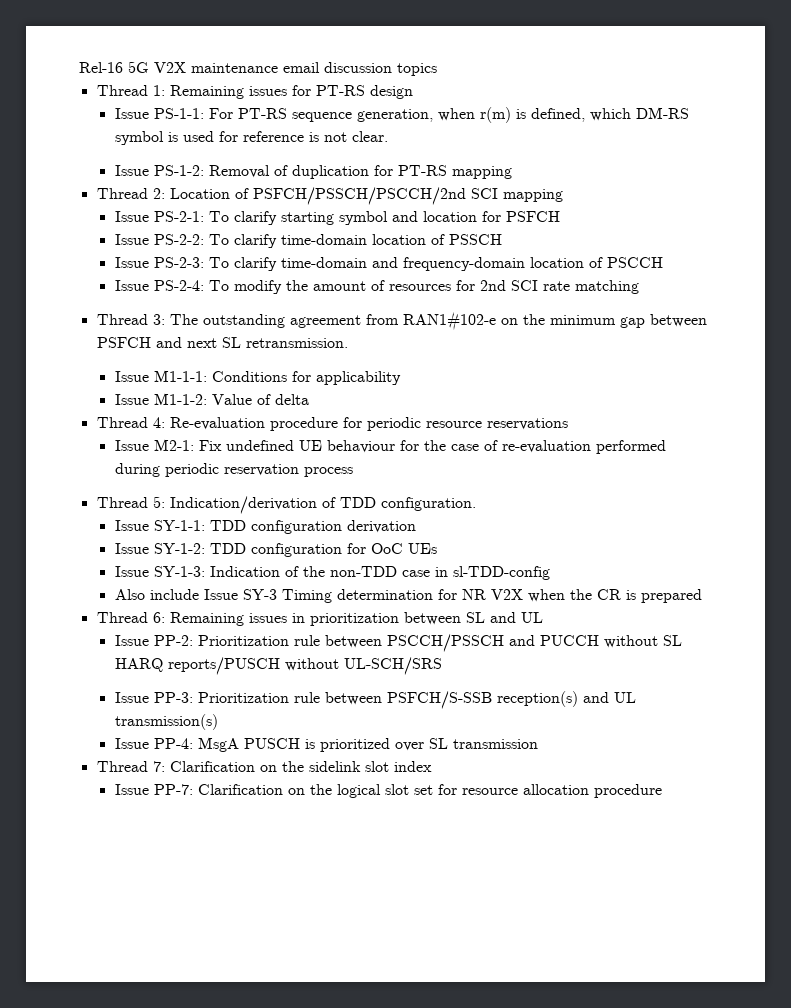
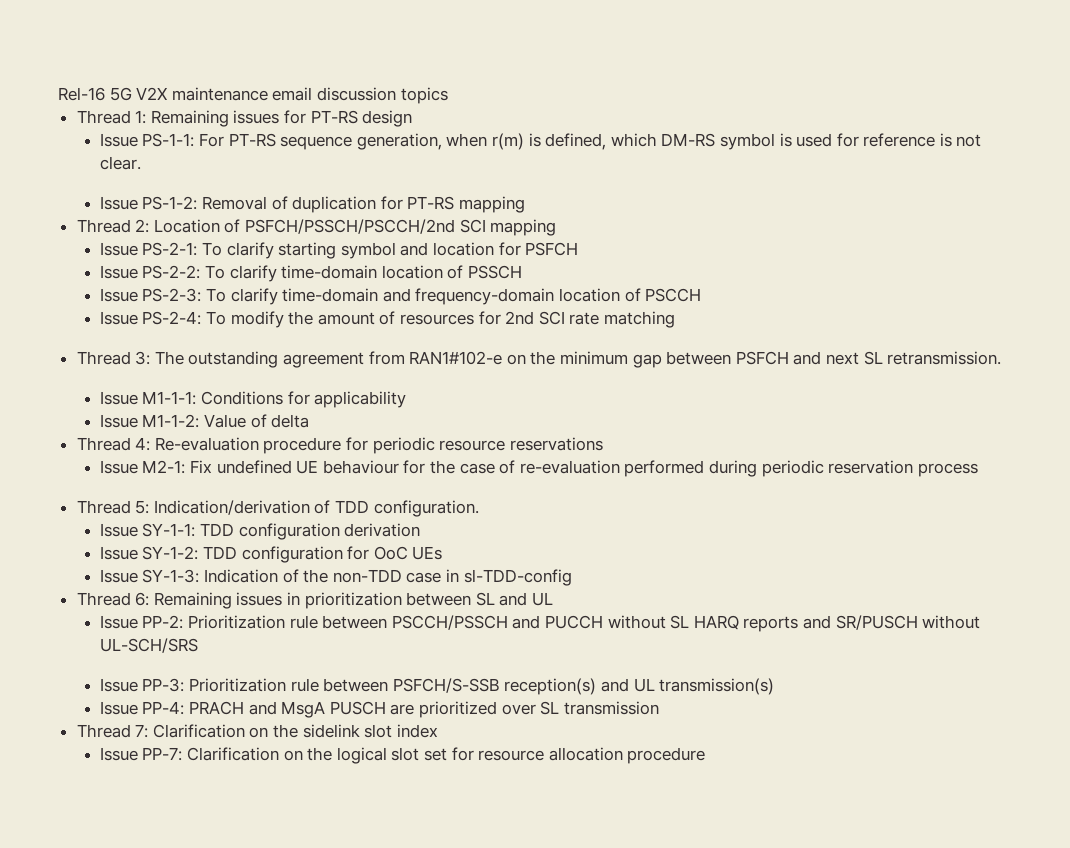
- Also include Issue SY-3 Timing determination for NR V2X when the CR is prepared
- Issue PP-2: Prioritization rule between PSCCH/PSSCH and PUCCH without SL HARQ reports/PUSCH without UL-SCH/SRS
+ Issue PP-2: Prioritization rule between PSCCH/PSSCH and PUCCH without SL HARQ reports and SR/PUSCH without UL-SCH/SRS
- Issue PP-4: MsgA PUSCH is prioritized over SL transmission
+ Issue PP-4: PRACH and MsgA PUSCH are prioritized over SL transmission

